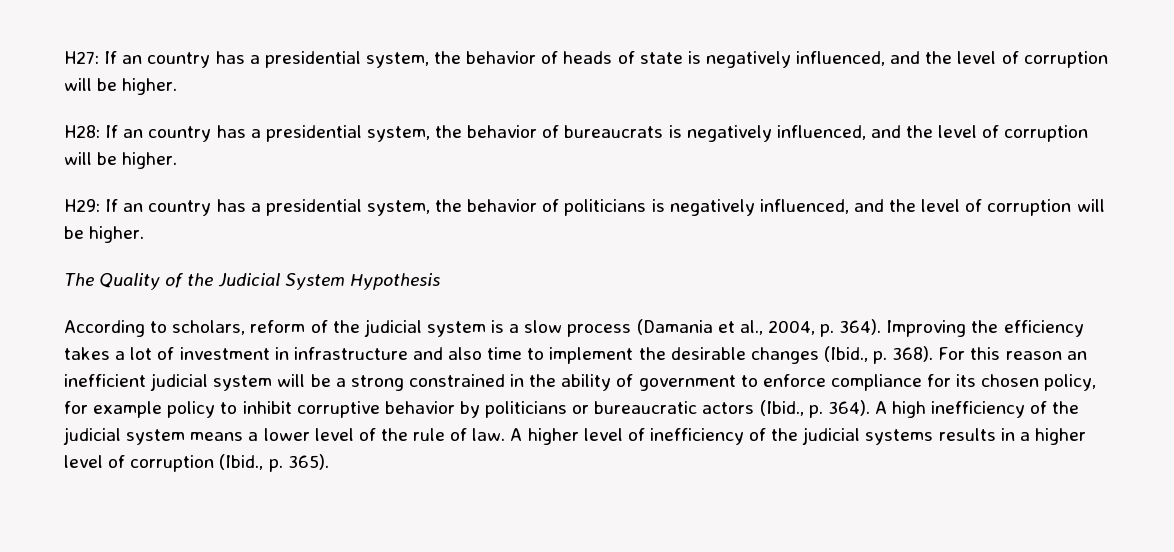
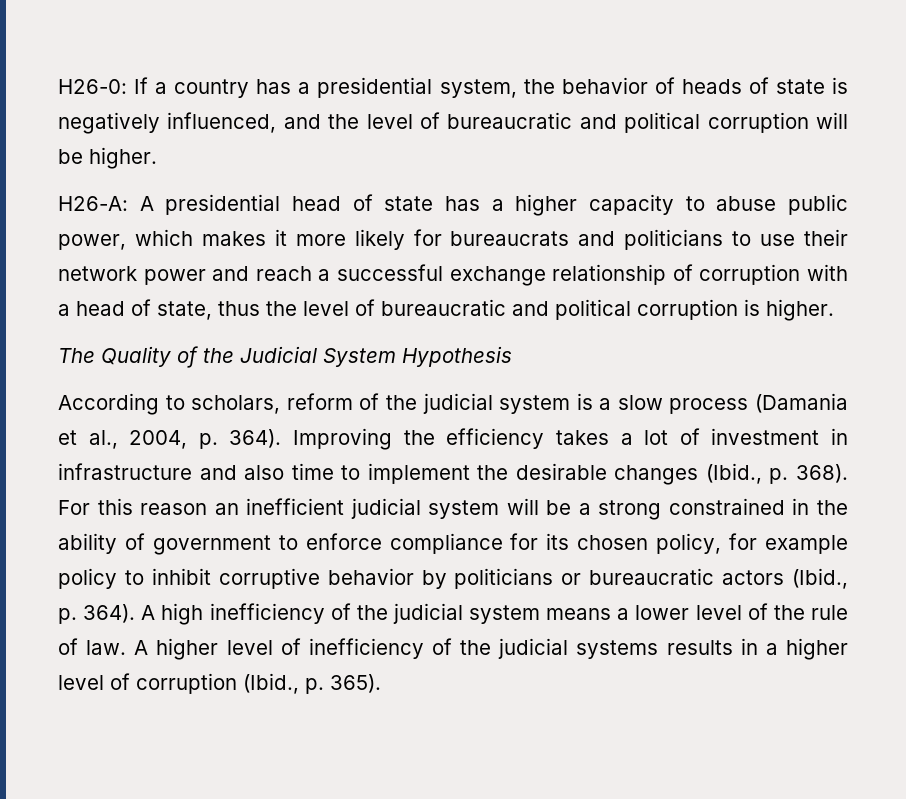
- H27: If an country has a presidential system, the behavior of heads of state is negatively influenced, and the level of corruption will be higher.
- H28: If an country has a presidential system, the behavior of bureaucrats is negatively influenced, and the level of corruption will be higher.
- H29: If an country has a presidential system, the behavior of politicians is negatively influenced, and the level of corruption will be higher.
+ H26-0: If a country has a presidential system, the behavior of heads of state is negatively influenced, and the level of bureaucratic and political corruption will be higher.
+ H26-A: A presidential head of state has a higher capacity to abuse public power, which makes it more likely for bureaucrats and politicians to use their network power and reach a successful exchange relationship of corruption with a head of state, thus the level of bureaucratic and political corruption is higher.

